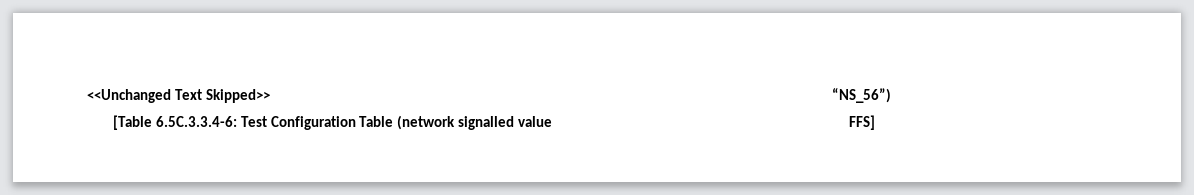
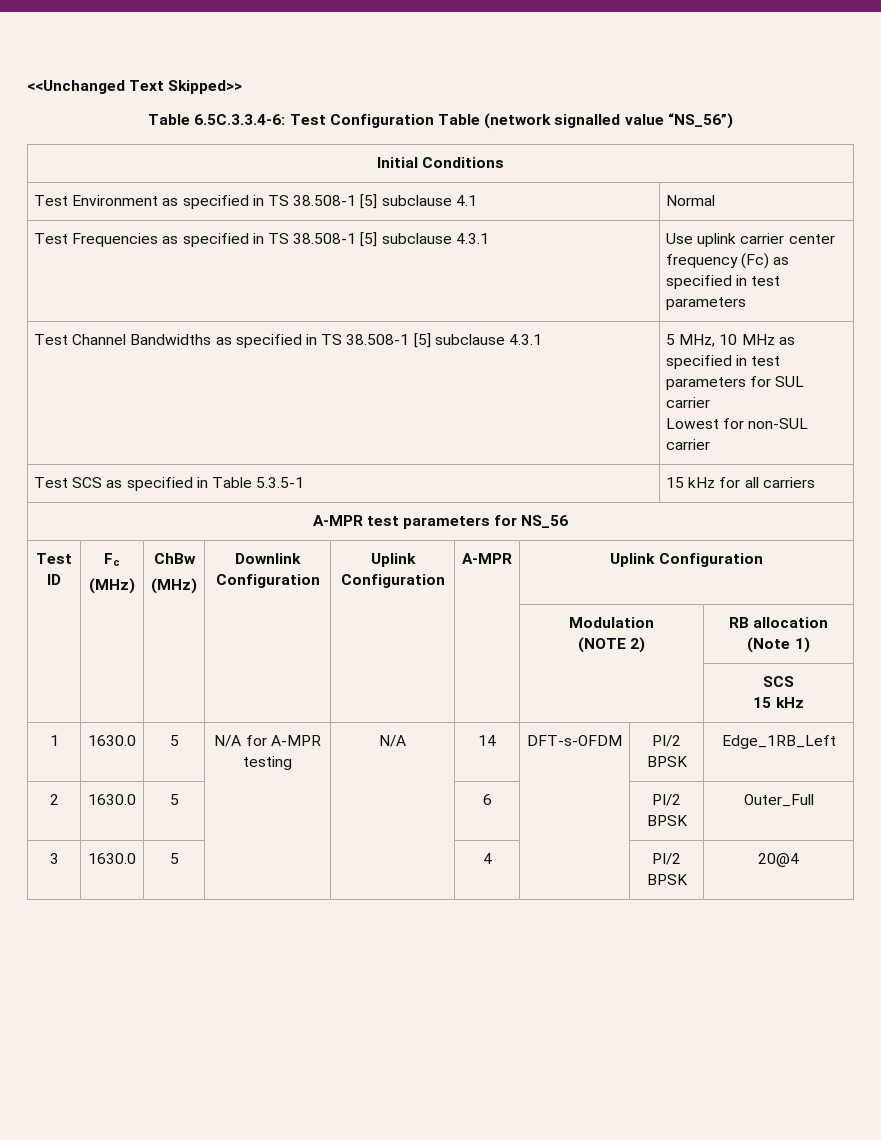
- [Table 6.5C.3.3.4-6: Test Configuration Table (network signalled value “NS_56”)
+ Table 6.5C.3.3.4-6: Test Configuration Table (network signalled value “NS_56”)
- FFS]
+ Initial Conditions
+ Test Environment as specified in TS 38.508-1 [5] subclause 4.1 | Normal
+ Test Frequencies as specified in TS 38.508-1 [5] subclause 4.3.1 | Use uplink carrier center frequency (Fc) as specified in test parameters
+ Test Channel Bandwidths as specified in TS 38.508-1 [5] subclause 4.3.1 | 5 MHz, 10 MHz as specified in test parameters for SUL carrier
+ Lowest for non-SUL carrier
+ Test SCS as specified in Table 5.3.5-1 | 15 kHz for all carriers
+ A-MPR test parameters for NS_56
+ Test ID | Fc
+ (MHz) | ChBw
+ (MHz) | Downlink Configuration | Uplink Configuration | A-MPR | Uplink Configuration
+ | | | | | | Modulation
+ (NOTE 2) | RB allocation (Note 1)
+ | | | | | | | SCS
+ 15 kHz
+ 1 | 1630.0 | 5 | N/A for A-MPR testing | N/A | 14 | DFT-s-OFDM | PI/2 BPSK | Edge_1RB_Left
+ 2 | 1630.0 | 5 | | | 6 | | PI/2 BPSK | Outer_Full
+ 3 | 1630.0 | 5 | | | 4 | | PI/2 BPSK | 20@4

